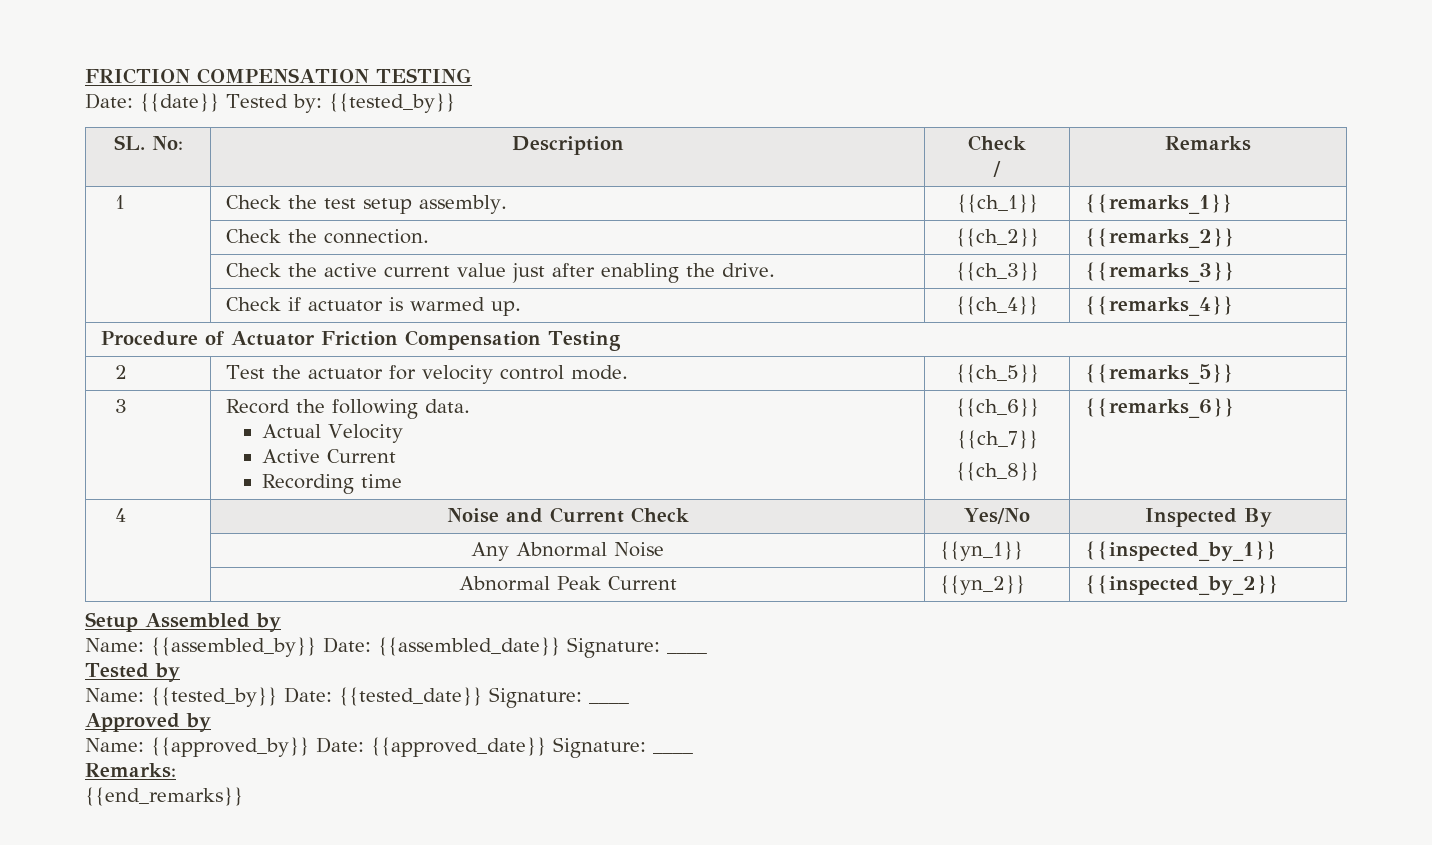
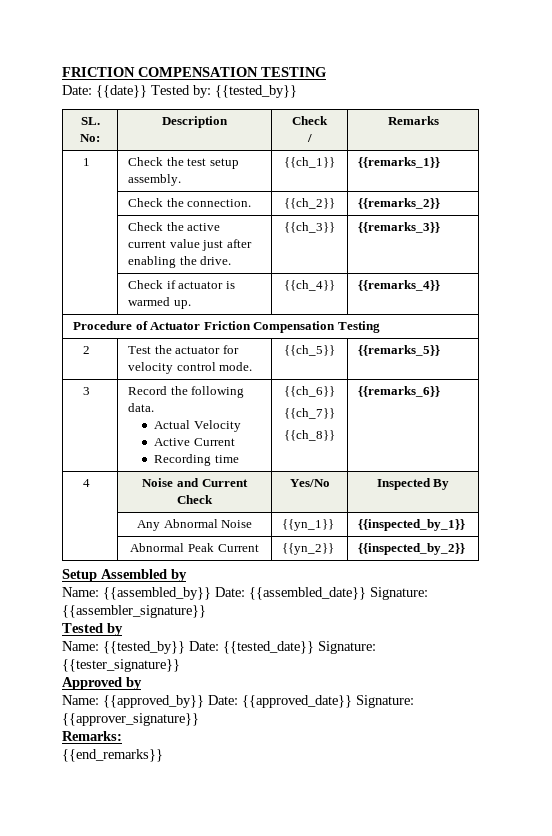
- Name: {{assembled_by}} Date: {{assembled_date}} Signature: ____
+ Name: {{assembled_by}} Date: {{assembled_date}} Signature: {{assembler_signature}}
- Name: {{tested_by}} Date: {{tested_date}} Signature: ____
+ Name: {{tested_by}} Date: {{tested_date}} Signature: {{tester_signature}}
- Name: {{approved_by}} Date: {{approved_date}} Signature: ____
+ Name: {{approved_by}} Date: {{approved_date}} Signature: {{approver_signature}}

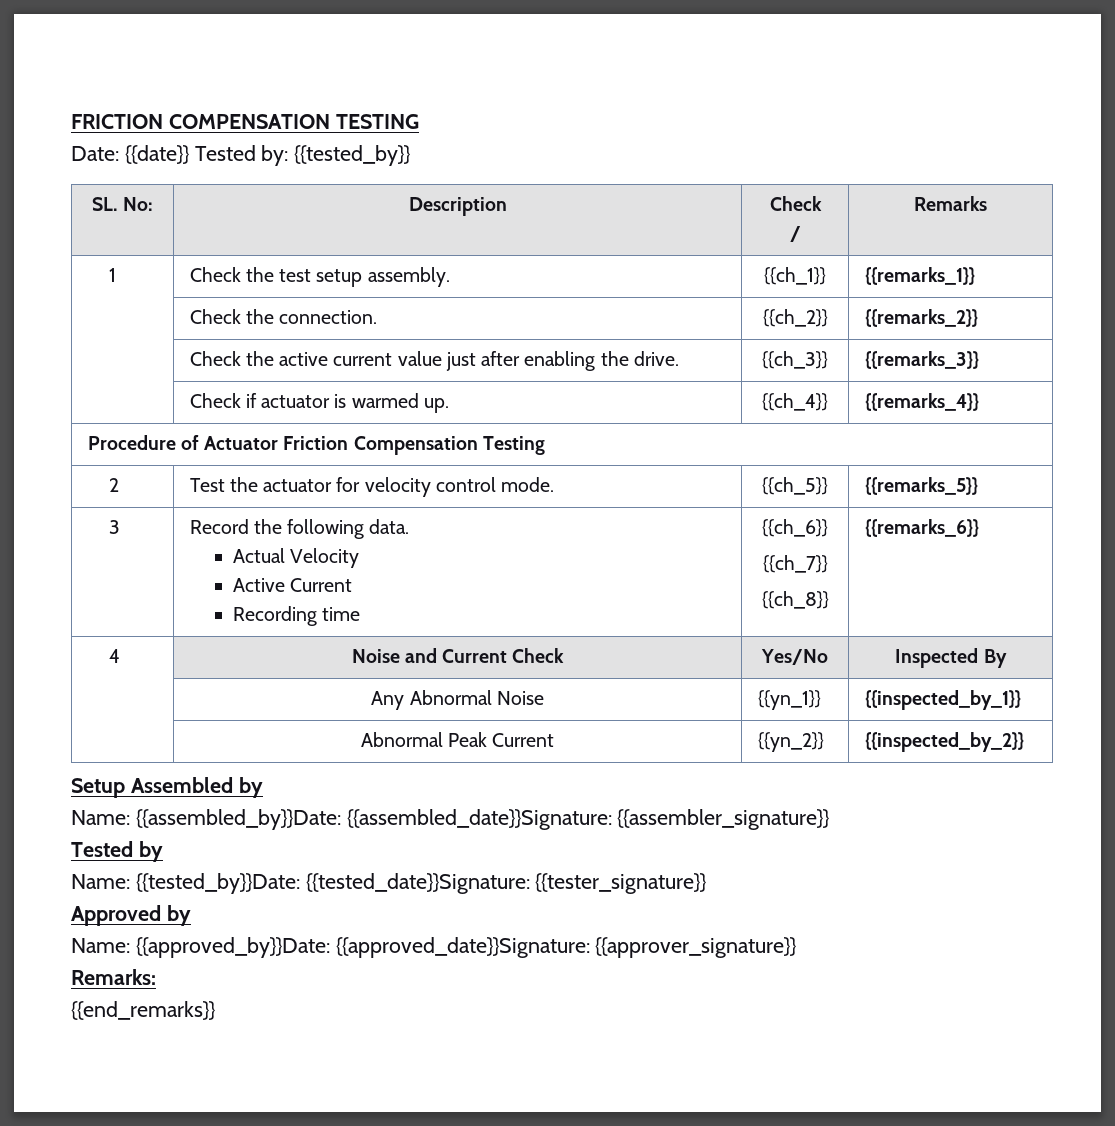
- Name: {{assembled_by}} Date: {{assembled_date}} Signature: {{assembler_signature}}
+ Name: {{assembled_by}}Date: {{assembled_date}}Signature: {{assembler_signature}}
- Name: {{tested_by}} Date: {{tested_date}} Signature: {{tester_signature}}
+ Name: {{tested_by}}Date: {{tested_date}}Signature: {{tester_signature}}
- Name: {{approved_by}} Date: {{approved_date}} Signature: {{approver_signature}}
+ Name: {{approved_by}}Date: {{approved_date}}Signature: {{approver_signature}}

